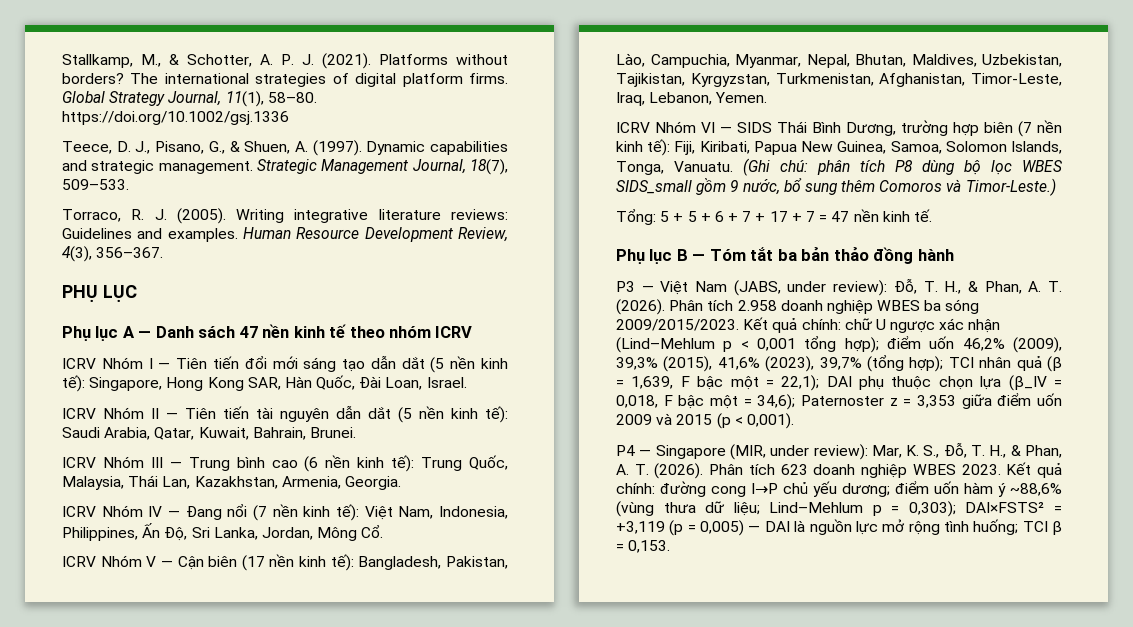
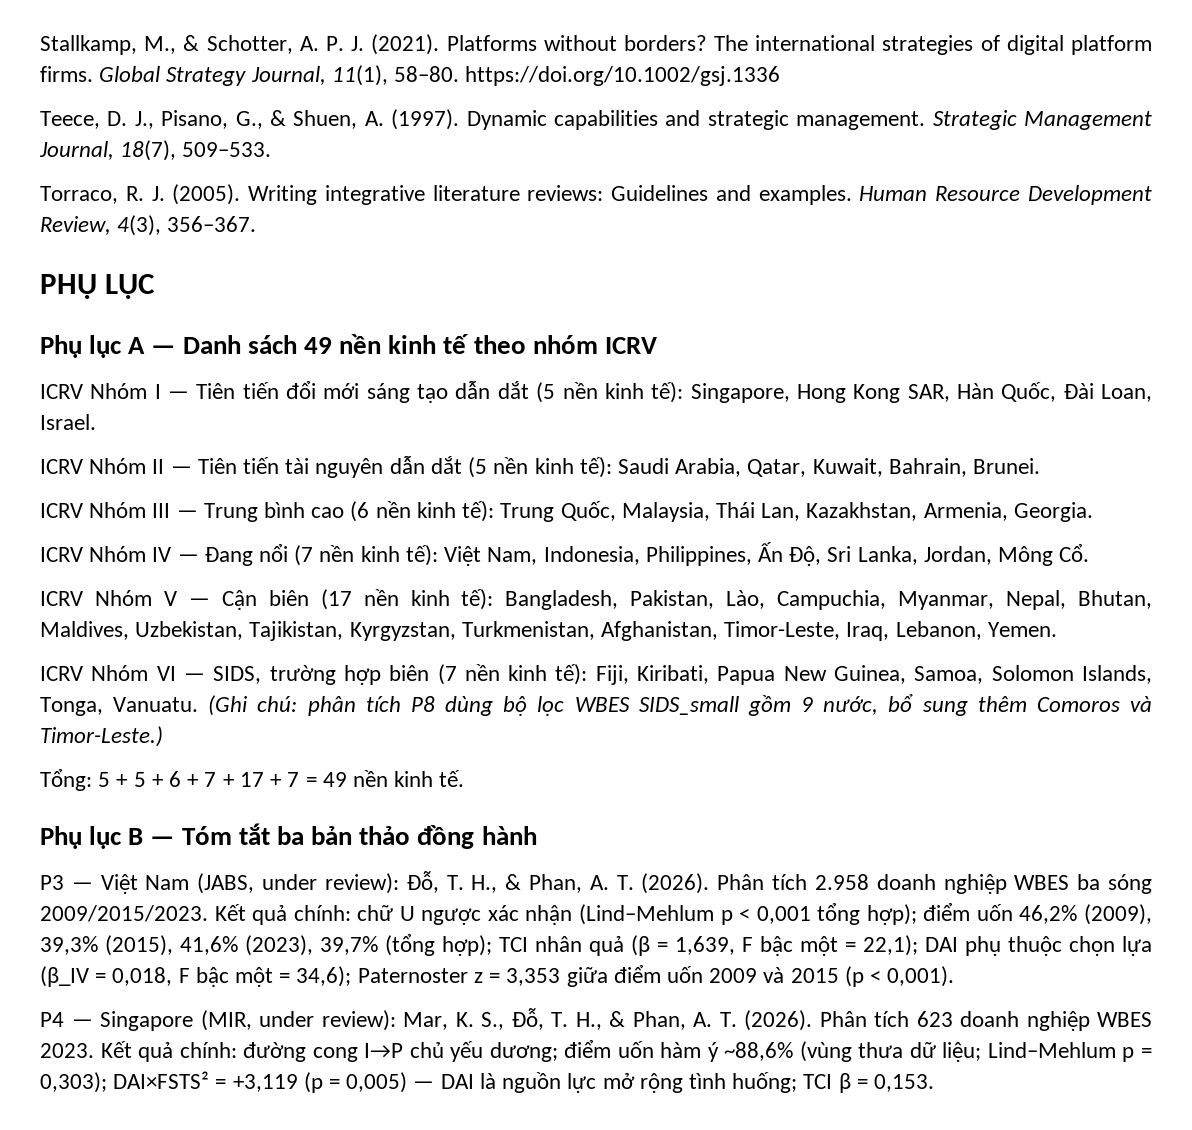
- Phụ lục A — Danh sách 47 nền kinh tế theo nhóm ICRV
+ Phụ lục A — Danh sách 49 nền kinh tế theo nhóm ICRV
- ICRV Nhóm VI — SIDS Thái Bình Dương, trường hợp biên (7 nền kinh tế): Fiji, Kiribati, Papua New Guinea, Samoa, Solomon Islands, Tonga, Vanuatu.
+ ICRV Nhóm VI — SIDS, trường hợp biên (7 nền kinh tế): Fiji, Kiribati, Papua New Guinea, Samoa, Solomon Islands, Tonga, Vanuatu.
- Tổng: 5 + 5 + 6 + 7 + 17 + 7 = 47 nền kinh tế.
+ Tổng: 5 + 5 + 6 + 7 + 17 + 7 = 49 nền kinh tế.

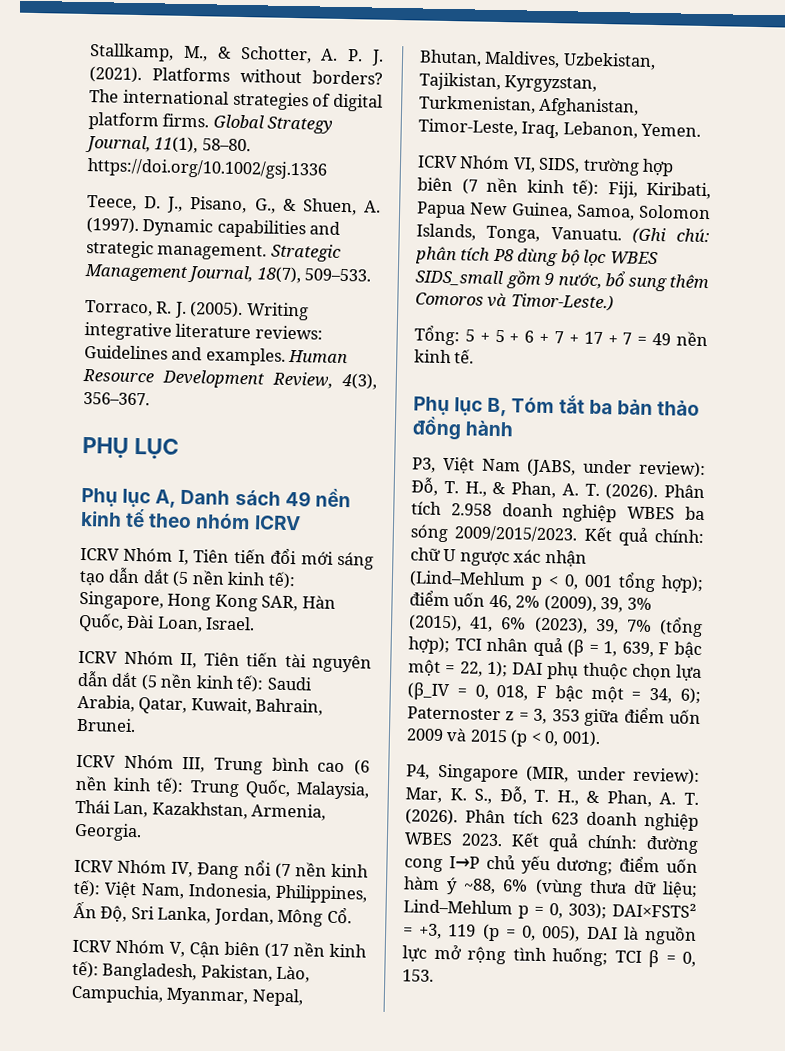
- Phụ lục A — Danh sách 49 nền kinh tế theo nhóm ICRV
+ Phụ lục A, Danh sách 49 nền kinh tế theo nhóm ICRV
- ICRV Nhóm I — Tiên tiến đổi mới sáng tạo dẫn dắt (5 nền kinh tế): Singapore, Hong Kong SAR, Hàn Quốc, Đài Loan, Israel.
+ ICRV Nhóm I, Tiên tiến đổi mới sáng tạo dẫn dắt (5 nền kinh tế): Singapore, Hong Kong SAR, Hàn Quốc, Đài Loan, Israel.
- ICRV Nhóm II — Tiên tiến tài nguyên dẫn dắt (5 nền kinh tế): Saudi Arabia, Qatar, Kuwait, Bahrain, Brunei.
+ ICRV Nhóm II, Tiên tiến tài nguyên dẫn dắt (5 nền kinh tế): Saudi Arabia, Qatar, Kuwait, Bahrain, Brunei.
- ICRV Nhóm III — Trung bình cao (6 nền kinh tế): Trung Quốc, Malaysia, Thái Lan, Kazakhstan, Armenia, Georgia.
+ ICRV Nhóm III, Trung bình cao (6 nền kinh tế): Trung Quốc, Malaysia, Thái Lan, Kazakhstan, Armenia, Georgia.
- ICRV Nhóm IV — Đang nổi (7 nền kinh tế): Việt Nam, Indonesia, Philippines, Ấn Độ, Sri Lanka, Jordan, Mông Cổ.
+ ICRV Nhóm IV, Đang nổi (7 nền kinh tế): Việt Nam, Indonesia, Philippines, Ấn Độ, Sri Lanka, Jordan, Mông Cổ.
- ICRV Nhóm V — Cận biên (17 nền kinh tế): Bangladesh, Pakistan, Lào, Campuchia, Myanmar, Nepal, Bhutan, Maldives, Uzbekistan, Tajikistan, Kyrgyzstan, Turkmenistan, Afghanistan, Timor-Leste, Iraq, Lebanon, Yemen.
+ ICRV Nhóm V, Cận biên (17 nền kinh tế): Bangladesh, Pakistan, Lào, Campuchia, Myanmar, Nepal, Bhutan, Maldives, Uzbekistan, Tajikistan, Kyrgyzstan, Turkmenistan, Afghanistan, Timor-Leste, Iraq, Lebanon, Yemen.
- ICRV Nhóm VI — SIDS, trường hợp biên (7 nền kinh tế): Fiji, Kiribati, Papua New Guinea, Samoa, Solomon Islands, Tonga, Vanuatu.
+ ICRV Nhóm VI, SIDS, trường hợp biên (7 nền kinh tế): Fiji, Kiribati, Papua New Guinea, Samoa, Solomon Islands, Tonga, Vanuatu.
- Phụ lục B — Tóm tắt ba bản thảo đồng hành
+ Phụ lục B, Tóm tắt ba bản thảo đồng hành
- P3 — Việt Nam (JABS, under review): Đỗ, T. H., & Phan, A. T. (2026).
+ P3, Việt Nam (JABS, under review): Đỗ, T. H., & Phan, A. T. (2026).
- Kết quả chính: chữ U ngược xác nhận (Lind–Mehlum p < 0,001 tổng hợp); điểm uốn 46,2% (2009), 39,3% (2015), 41,6% (2023), 39,7% (tổng hợp); TCI nhân quả (β = 1,639, F bậc một = 22,1); DAI phụ thuộc chọn lựa (β_IV = 0,018, F bậc một = 34,6); Paternoster z = 3,353 giữa điểm uốn 2009 và 2015 (p < 0,001).
- P4 — Singapore (MIR, under review): Mar, K. S., Đỗ, T. H., & Phan, A. T. (2026).
+ Kết quả chính: chữ U ngược xác nhận (Lind–Mehlum p < 0, 001 tổng hợp); điểm uốn 46, 2% (2009), 39, 3% (2015), 41, 6% (2023), 39, 7% (tổng hợp); TCI nhân quả (β = 1, 639, F bậc một = 22, 1); DAI phụ thuộc chọn lựa (β_IV = 0, 018, F bậc một = 34, 6); Paternoster z = 3, 353 giữa điểm uốn 2009 và 2015 (p < 0, 001).
+ P4, Singapore (MIR, under review): Mar, K. S., Đỗ, T. H., & Phan, A. T. (2026).
- Kết quả chính: đường cong I→P chủ yếu dương; điểm uốn hàm ý ~88,6% (vùng thưa dữ liệu; Lind–Mehlum p = 0,303); DAI×FSTS² = +3,119 (p = 0,005) — DAI là nguồn lực mở rộng tình huống; TCI β = 0,153.
+ Kết quả chính: đường cong I→P chủ yếu dương; điểm uốn hàm ý ~88, 6% (vùng thưa dữ liệu; Lind–Mehlum p = 0, 303); DAI×FSTS² = +3, 119 (p = 0, 005), DAI là nguồn lực mở rộng tình huống; TCI β = 0, 153.

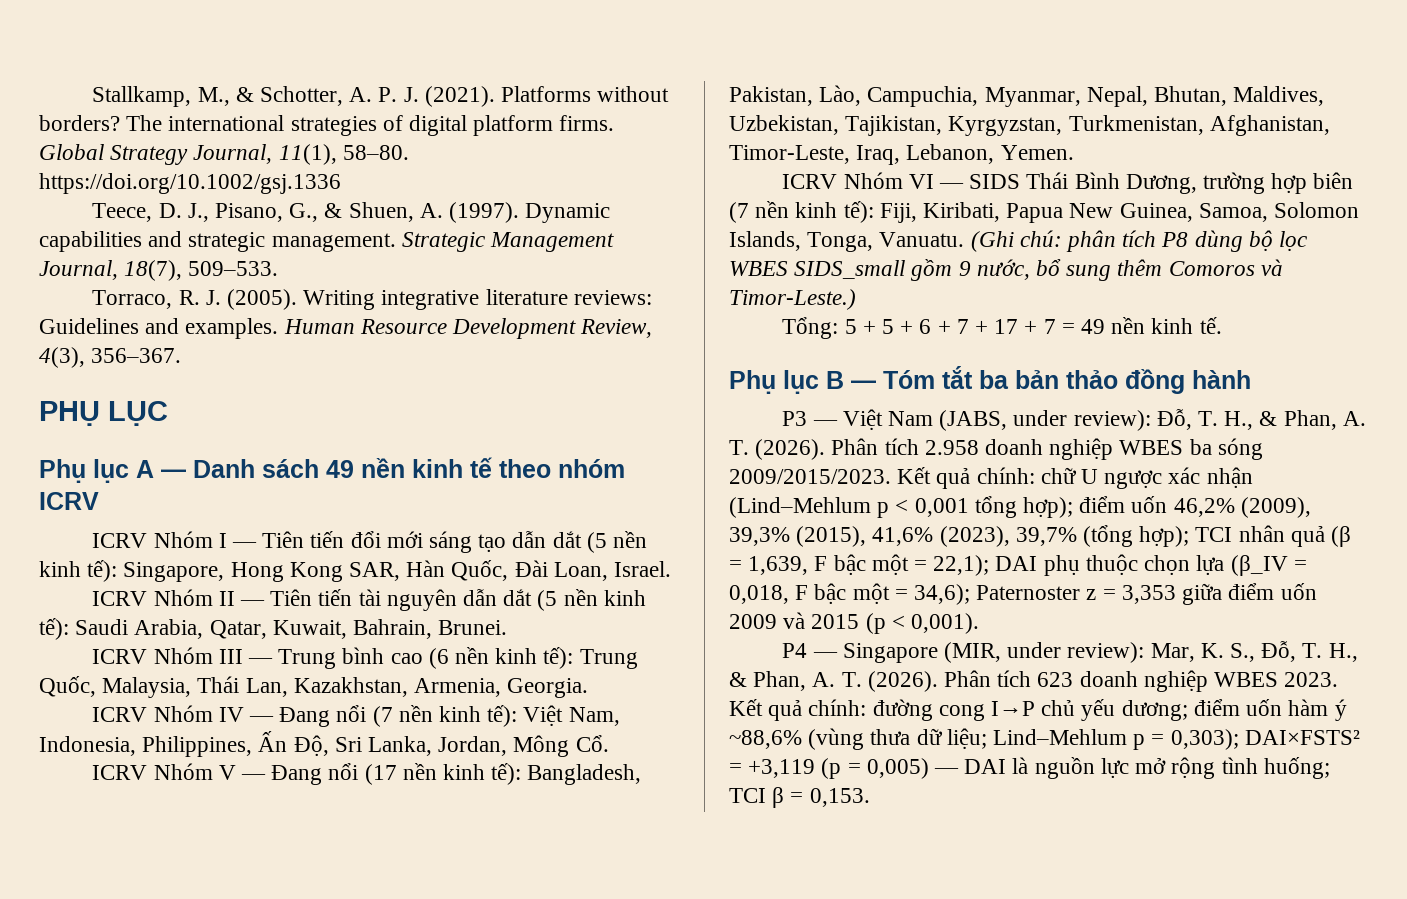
- Phụ lục A, Danh sách 49 nền kinh tế theo nhóm ICRV
+ Phụ lục A — Danh sách 49 nền kinh tế theo nhóm ICRV
- ICRV Nhóm I, Tiên tiến đổi mới sáng tạo dẫn dắt (5 nền kinh tế): Singapore, Hong Kong SAR, Hàn Quốc, Đài Loan, Israel.
+ ICRV Nhóm I — Tiên tiến đổi mới sáng tạo dẫn dắt (5 nền kinh tế): Singapore, Hong Kong SAR, Hàn Quốc, Đài Loan, Israel.
- ICRV Nhóm II, Tiên tiến tài nguyên dẫn dắt (5 nền kinh tế): Saudi Arabia, Qatar, Kuwait, Bahrain, Brunei.
+ ICRV Nhóm II — Tiên tiến tài nguyên dẫn dắt (5 nền kinh tế): Saudi Arabia, Qatar, Kuwait, Bahrain, Brunei.
- ICRV Nhóm III, Trung bình cao (6 nền kinh tế): Trung Quốc, Malaysia, Thái Lan, Kazakhstan, Armenia, Georgia.
+ ICRV Nhóm III — Trung bình cao (6 nền kinh tế): Trung Quốc, Malaysia, Thái Lan, Kazakhstan, Armenia, Georgia.
- ICRV Nhóm IV, Đang nổi (7 nền kinh tế): Việt Nam, Indonesia, Philippines, Ấn Độ, Sri Lanka, Jordan, Mông Cổ.
+ ICRV Nhóm IV — Đang nổi (7 nền kinh tế): Việt Nam, Indonesia, Philippines, Ấn Độ, Sri Lanka, Jordan, Mông Cổ.
- ICRV Nhóm V, Cận biên (17 nền kinh tế): Bangladesh, Pakistan, Lào, Campuchia, Myanmar, Nepal, Bhutan, Maldives, Uzbekistan, Tajikistan, Kyrgyzstan, Turkmenistan, Afghanistan, Timor-Leste, Iraq, Lebanon, Yemen.
+ ICRV Nhóm V — Đang nổi (17 nền kinh tế): Bangladesh, Pakistan, Lào, Campuchia, Myanmar, Nepal, Bhutan, Maldives, Uzbekistan, Tajikistan, Kyrgyzstan, Turkmenistan, Afghanistan, Timor-Leste, Iraq, Lebanon, Yemen.
- ICRV Nhóm VI, SIDS, trường hợp biên (7 nền kinh tế): Fiji, Kiribati, Papua New Guinea, Samoa, Solomon Islands, Tonga, Vanuatu.
+ ICRV Nhóm VI — SIDS Thái Bình Dương, trường hợp biên (7 nền kinh tế): Fiji, Kiribati, Papua New Guinea, Samoa, Solomon Islands, Tonga, Vanuatu.
- Phụ lục B, Tóm tắt ba bản thảo đồng hành
+ Phụ lục B — Tóm tắt ba bản thảo đồng hành
- P3, Việt Nam (JABS, under review): Đỗ, T. H., & Phan, A. T. (2026).
+ P3 — Việt Nam (JABS, under review): Đỗ, T. H., & Phan, A. T. (2026).
- Kết quả chính: chữ U ngược xác nhận (Lind–Mehlum p < 0, 001 tổng hợp); điểm uốn 46, 2% (2009), 39, 3% (2015), 41, 6% (2023), 39, 7% (tổng hợp); TCI nhân quả (β = 1, 639, F bậc một = 22, 1); DAI phụ thuộc chọn lựa (β_IV = 0, 018, F bậc một = 34, 6); Paternoster z = 3, 353 giữa điểm uốn 2009 và 2015 (p < 0, 001).
- P4, Singapore (MIR, under review): Mar, K. S., Đỗ, T. H., & Phan, A. T. (2026).
+ Kết quả chính: chữ U ngược xác nhận (Lind–Mehlum p < 0,001 tổng hợp); điểm uốn 46,2% (2009), 39,3% (2015), 41,6% (2023), 39,7% (tổng hợp); TCI nhân quả (β = 1,639, F bậc một = 22,1); DAI phụ thuộc chọn lựa (β_IV = 0,018, F bậc một = 34,6); Paternoster z = 3,353 giữa điểm uốn 2009 và 2015 (p < 0,001).
+ P4 — Singapore (MIR, under review): Mar, K. S., Đỗ, T. H., & Phan, A. T. (2026).
- Kết quả chính: đường cong I→P chủ yếu dương; điểm uốn hàm ý ~88, 6% (vùng thưa dữ liệu; Lind–Mehlum p = 0, 303); DAI×FSTS² = +3, 119 (p = 0, 005), DAI là nguồn lực mở rộng tình huống; TCI β = 0, 153.
+ Kết quả chính: đường cong I→P chủ yếu dương; điểm uốn hàm ý ~88,6% (vùng thưa dữ liệu; Lind–Mehlum p = 0,303); DAI×FSTS² = +3,119 (p = 0,005) — DAI là nguồn lực mở rộng tình huống; TCI β = 0,153.

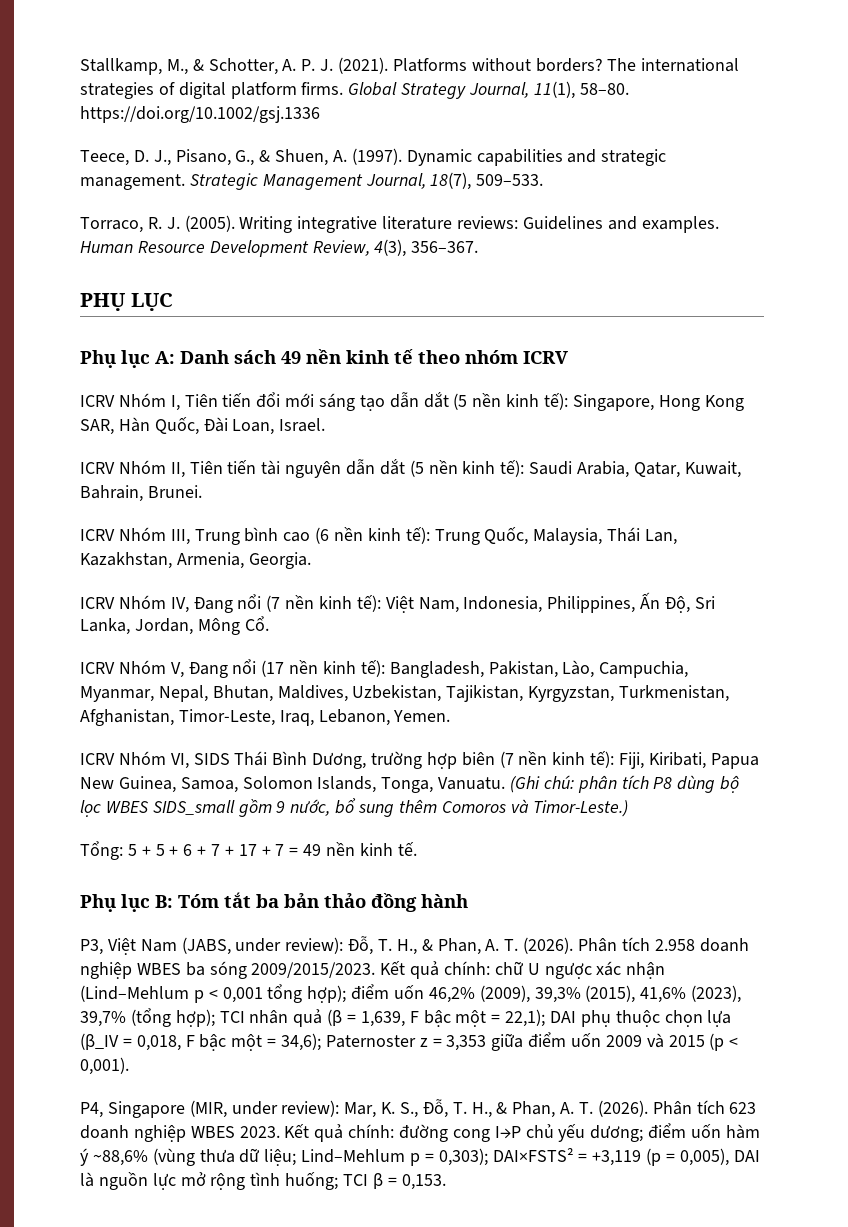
- Phụ lục A — Danh sách 49 nền kinh tế theo nhóm ICRV
+ Phụ lục A: Danh sách 49 nền kinh tế theo nhóm ICRV
- ICRV Nhóm I — Tiên tiến đổi mới sáng tạo dẫn dắt (5 nền kinh tế): Singapore, Hong Kong SAR, Hàn Quốc, Đài Loan, Israel.
+ ICRV Nhóm I, Tiên tiến đổi mới sáng tạo dẫn dắt (5 nền kinh tế): Singapore, Hong Kong SAR, Hàn Quốc, Đài Loan, Israel.
- ICRV Nhóm II — Tiên tiến tài nguyên dẫn dắt (5 nền kinh tế): Saudi Arabia, Qatar, Kuwait, Bahrain, Brunei.
+ ICRV Nhóm II, Tiên tiến tài nguyên dẫn dắt (5 nền kinh tế): Saudi Arabia, Qatar, Kuwait, Bahrain, Brunei.
- ICRV Nhóm III — Trung bình cao (6 nền kinh tế): Trung Quốc, Malaysia, Thái Lan, Kazakhstan, Armenia, Georgia.
+ ICRV Nhóm III, Trung bình cao (6 nền kinh tế): Trung Quốc, Malaysia, Thái Lan, Kazakhstan, Armenia, Georgia.
- ICRV Nhóm IV — Đang nổi (7 nền kinh tế): Việt Nam, Indonesia, Philippines, Ấn Độ, Sri Lanka, Jordan, Mông Cổ.
+ ICRV Nhóm IV, Đang nổi (7 nền kinh tế): Việt Nam, Indonesia, Philippines, Ấn Độ, Sri Lanka, Jordan, Mông Cổ.
- ICRV Nhóm V — Đang nổi (17 nền kinh tế): Bangladesh, Pakistan, Lào, Campuchia, Myanmar, Nepal, Bhutan, Maldives, Uzbekistan, Tajikistan, Kyrgyzstan, Turkmenistan, Afghanistan, Timor-Leste, Iraq, Lebanon, Yemen.
+ ICRV Nhóm V, Đang nổi (17 nền kinh tế): Bangladesh, Pakistan, Lào, Campuchia, Myanmar, Nepal, Bhutan, Maldives, Uzbekistan, Tajikistan, Kyrgyzstan, Turkmenistan, Afghanistan, Timor-Leste, Iraq, Lebanon, Yemen.
- ICRV Nhóm VI — SIDS Thái Bình Dương, trường hợp biên (7 nền kinh tế): Fiji, Kiribati, Papua New Guinea, Samoa, Solomon Islands, Tonga, Vanuatu.
+ ICRV Nhóm VI, SIDS Thái Bình Dương, trường hợp biên (7 nền kinh tế): Fiji, Kiribati, Papua New Guinea, Samoa, Solomon Islands, Tonga, Vanuatu.
- Phụ lục B — Tóm tắt ba bản thảo đồng hành
+ Phụ lục B: Tóm tắt ba bản thảo đồng hành
- P3 — Việt Nam (JABS, under review): Đỗ, T. H., & Phan, A. T. (2026).
+ P3, Việt Nam (JABS, under review): Đỗ, T. H., & Phan, A. T. (2026).
- P4 — Singapore (MIR, under review): Mar, K. S., Đỗ, T. H., & Phan, A. T. (2026).
+ P4, Singapore (MIR, under review): Mar, K. S., Đỗ, T. H., & Phan, A. T. (2026).
- Kết quả chính: đường cong I→P chủ yếu dương; điểm uốn hàm ý ~88,6% (vùng thưa dữ liệu; Lind–Mehlum p = 0,303); DAI×FSTS² = +3,119 (p = 0,005) — DAI là nguồn lực mở rộng tình huống; TCI β = 0,153.
+ Kết quả chính: đường cong I→P chủ yếu dương; điểm uốn hàm ý ~88,6% (vùng thưa dữ liệu; Lind–Mehlum p = 0,303); DAI×FSTS² = +3,119 (p = 0,005), DAI là nguồn lực mở rộng tình huống; TCI β = 0,153.

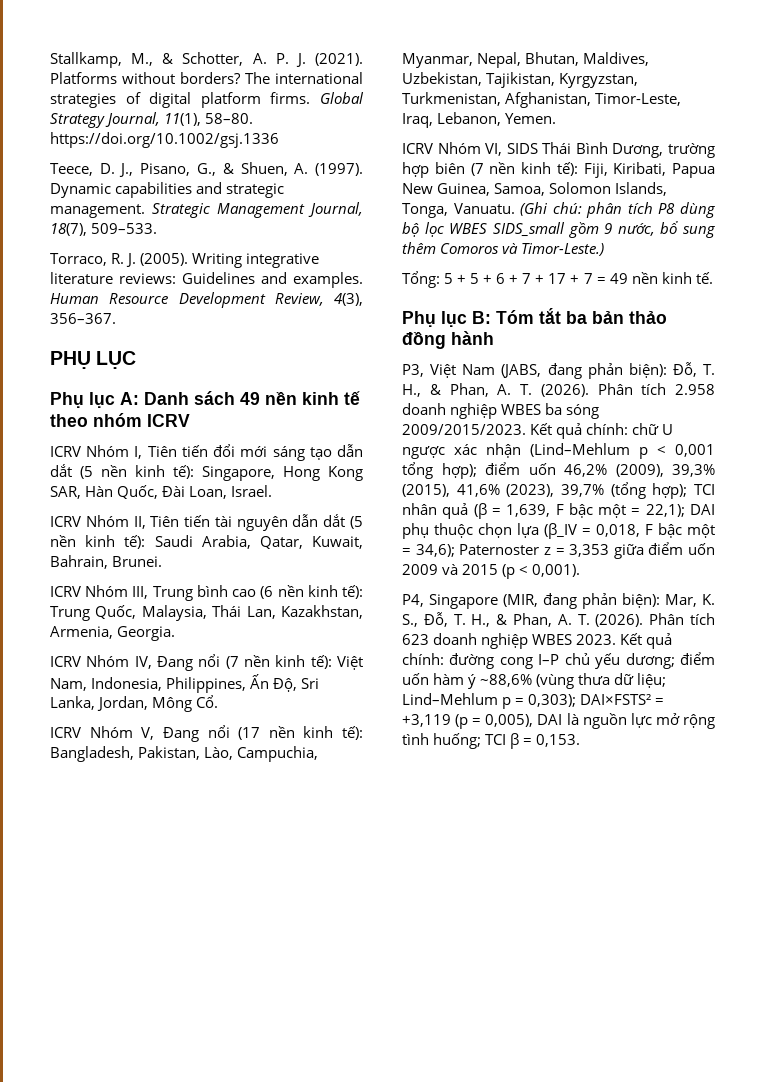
- P3, Việt Nam (JABS, under review): Đỗ, T. H., & Phan, A. T. (2026).
+ P3, Việt Nam (JABS, đang phản biện): Đỗ, T. H., & Phan, A. T. (2026).
- P4, Singapore (MIR, under review): Mar, K. S., Đỗ, T. H., & Phan, A. T. (2026).
+ P4, Singapore (MIR, đang phản biện): Mar, K. S., Đỗ, T. H., & Phan, A. T. (2026).
- Kết quả chính: đường cong I→P chủ yếu dương; điểm uốn hàm ý ~88,6% (vùng thưa dữ liệu; Lind–Mehlum p = 0,303); DAI×FSTS² = +3,119 (p = 0,005), DAI là nguồn lực mở rộng tình huống; TCI β = 0,153.
+ Kết quả chính: đường cong I–P chủ yếu dương; điểm uốn hàm ý ~88,6% (vùng thưa dữ liệu; Lind–Mehlum p = 0,303); DAI×FSTS² = +3,119 (p = 0,005), DAI là nguồn lực mở rộng tình huống; TCI β = 0,153.

